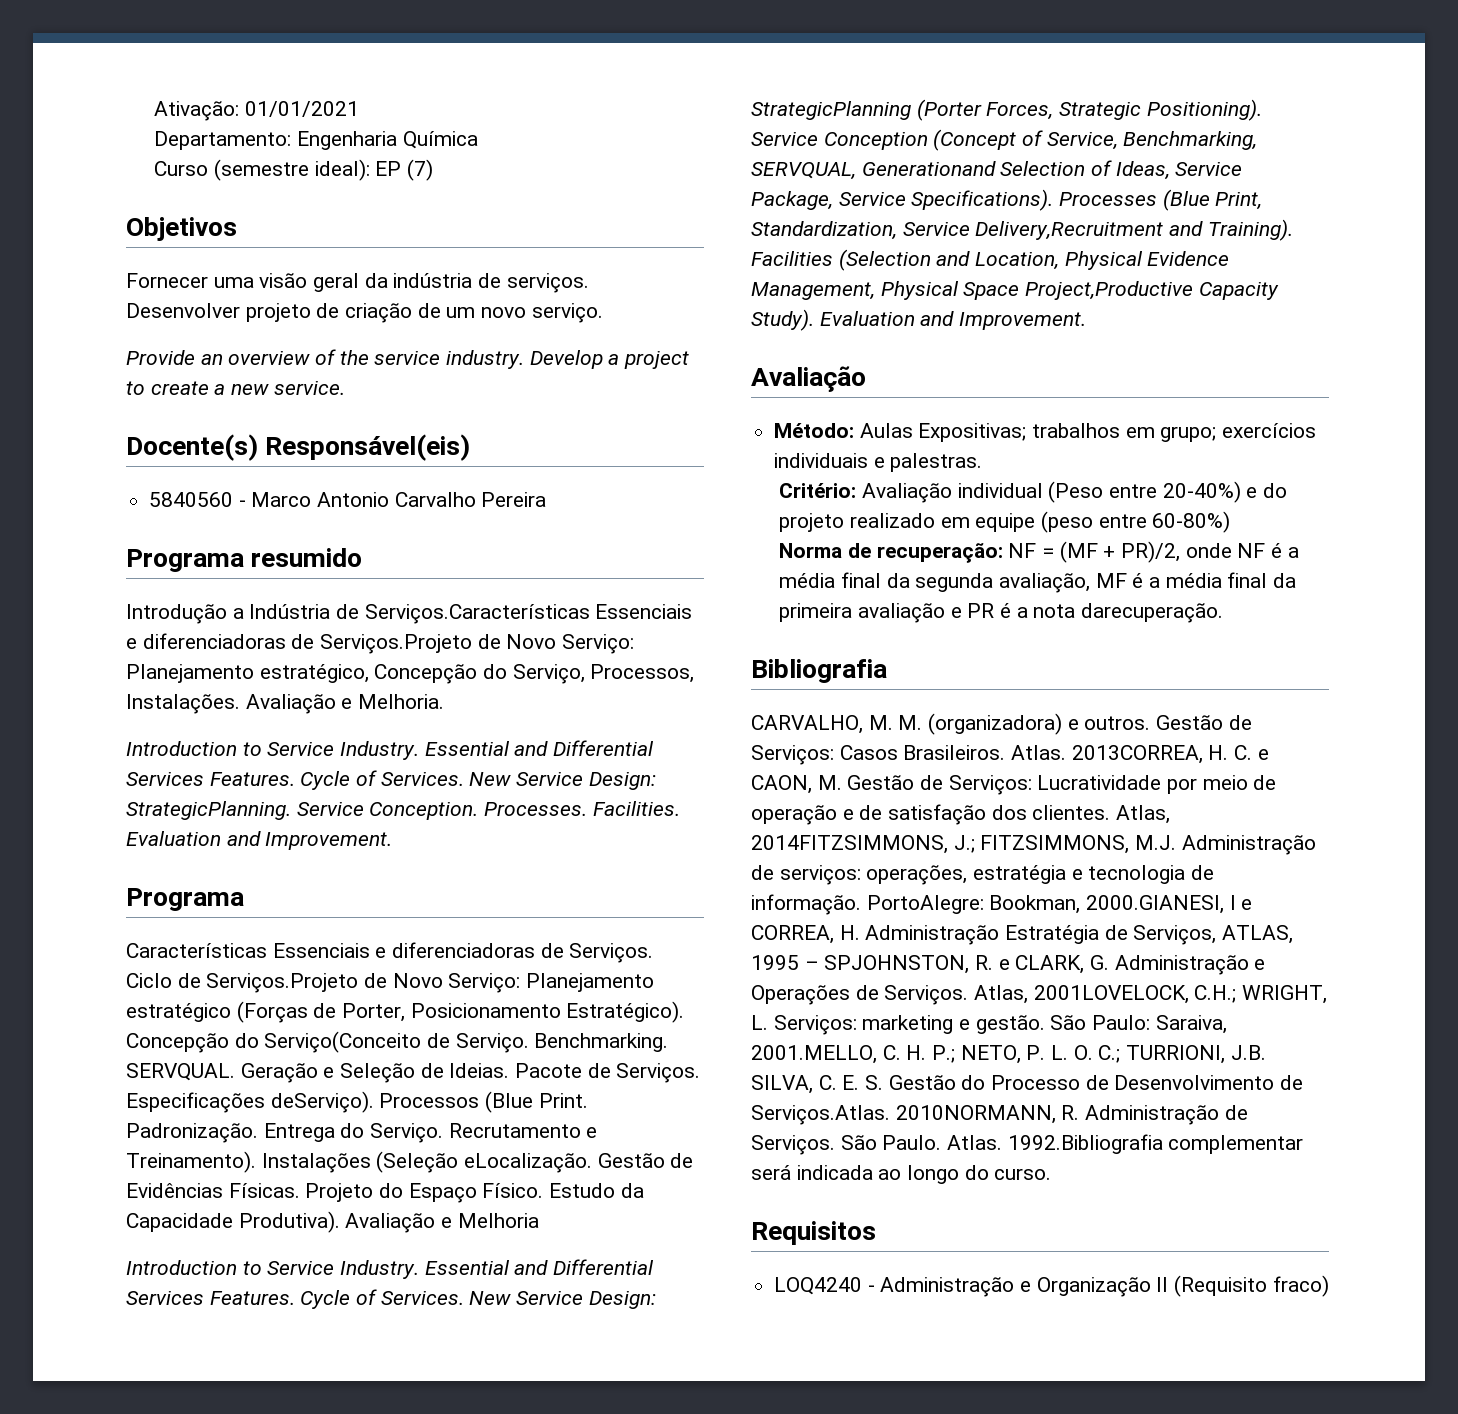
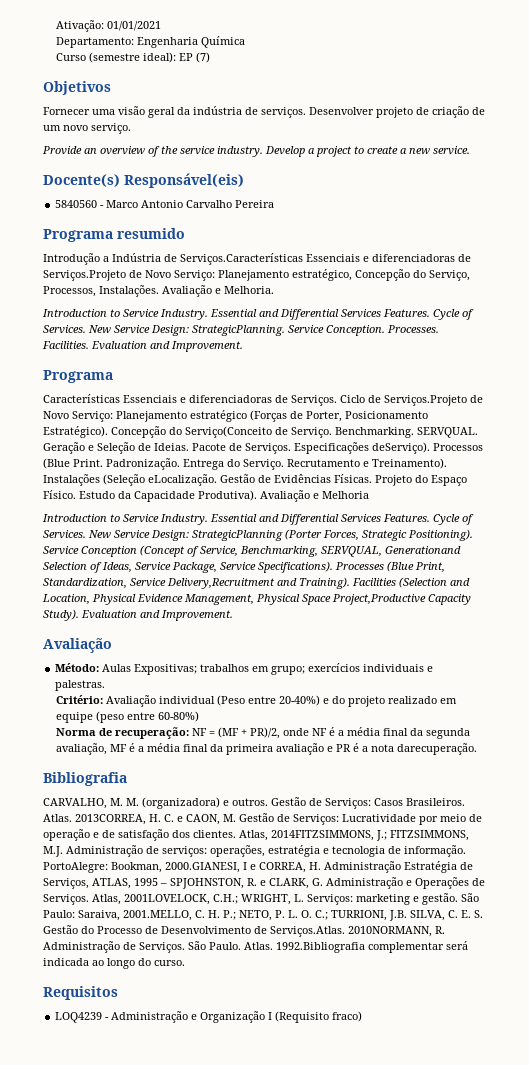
- LOQ4240 - Administração e Organização II (Requisito fraco)
+ LOQ4239 - Administração e Organização I (Requisito fraco)

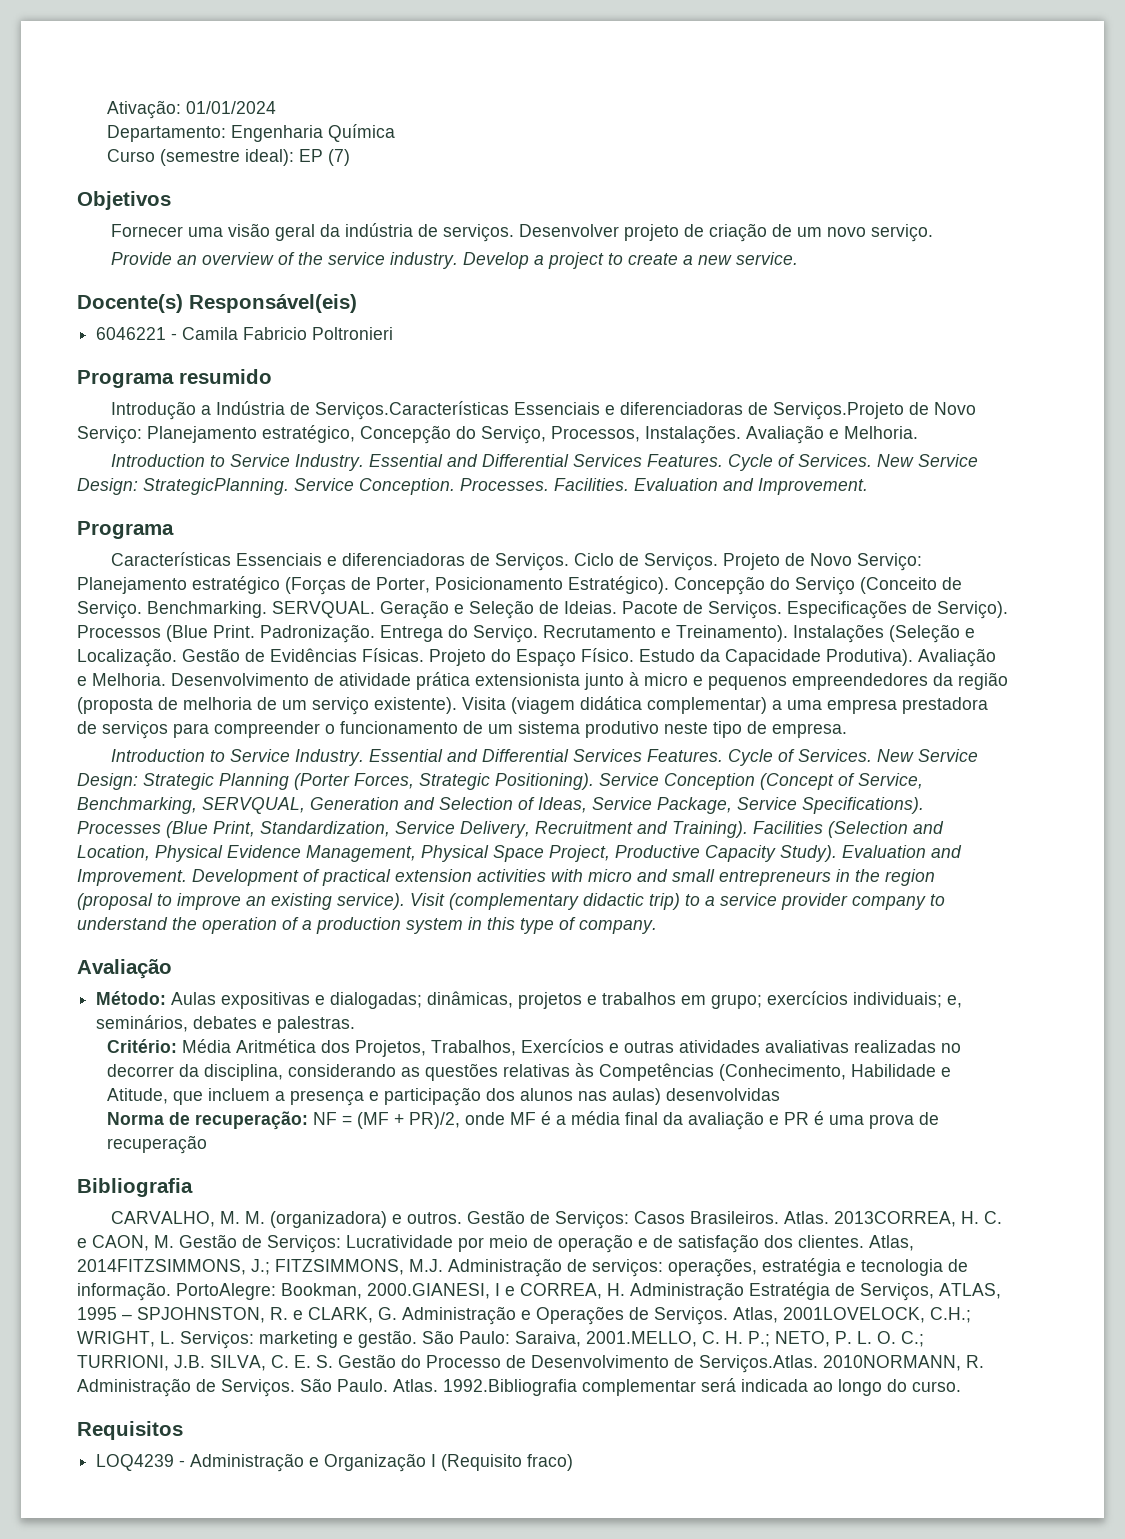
- Ativação: 01/01/2021
+ Ativação: 01/01/2024
- 5840560 - Marco Antonio Carvalho Pereira
+ 6046221 - Camila Fabricio Poltronieri
- Ciclo de Serviços.Projeto de Novo Serviço: Planejamento estratégico (Forças de Porter, Posicionamento Estratégico).
+ Ciclo de Serviços. Projeto de Novo Serviço: Planejamento estratégico (Forças de Porter, Posicionamento Estratégico).
- Concepção do Serviço(Conceito de Serviço.
+ Concepção do Serviço (Conceito de Serviço.
- Especificações deServiço).
+ Especificações de Serviço).
- Instalações (Seleção eLocalização.
+ Instalações (Seleção e Localização.
- Avaliação e Melhoria
+ Avaliação e Melhoria. Desenvolvimento de atividade prática extensionista junto à micro e pequenos empreendedores da região (proposta de melhoria de um serviço existente). Visita (viagem didática complementar) a uma empresa prestadora de serviços para compreender o funcionamento de um sistema produtivo neste tipo de empresa.
- New Service Design: StrategicPlanning (Porter Forces, Strategic Positioning).
+ New Service Design: Strategic Planning (Porter Forces, Strategic Positioning).
- Service Conception (Concept of Service, Benchmarking, SERVQUAL, Generationand Selection of Ideas, Service Package, Service Specifications).
+ Service Conception (Concept of Service, Benchmarking, SERVQUAL, Generation and Selection of Ideas, Service Package, Service Specifications).
- Processes (Blue Print, Standardization, Service Delivery,Recruitment and Training).
+ Processes (Blue Print, Standardization, Service Delivery, Recruitment and Training).
- Facilities (Selection and Location, Physical Evidence Management, Physical Space Project,Productive Capacity Study). Evaluation and Improvement.
+ Facilities (Selection and Location, Physical Evidence Management, Physical Space Project, Productive Capacity Study). Evaluation and Improvement. Development of practical extension activities with micro and small entrepreneurs in the region (proposal to improve an existing service). Visit (complementary didactic trip) to a service provider company to understand the operation of a production system in this type of company.
  Avaliação
- Método: Aulas Expositivas; trabalhos em grupo; exercícios individuais e palestras.
- Critério: Avaliação individual (Peso entre 20-40%) e do projeto realizado em equipe (peso entre 60-80%)
+ Método: Aulas expositivas e dialogadas; dinâmicas, projetos e trabalhos em grupo; exercícios individuais; e, seminários, debates e palestras.
+ Critério: Média Aritmética dos Projetos, Trabalhos, Exercícios e outras atividades avaliativas realizadas no decorrer da disciplina, considerando as questões relativas às Competências (Conhecimento, Habilidade e Atitude, que incluem a presença e participação dos alunos nas aulas) desenvolvidas
- Norma de recuperação: NF = (MF + PR)/2, onde NF é a média final da segunda avaliação, MF é a média final da primeira avaliação e PR é a nota darecuperação.
+ Norma de recuperação: NF = (MF + PR)/2, onde MF é a média final da avaliação e PR é uma prova de recuperação

